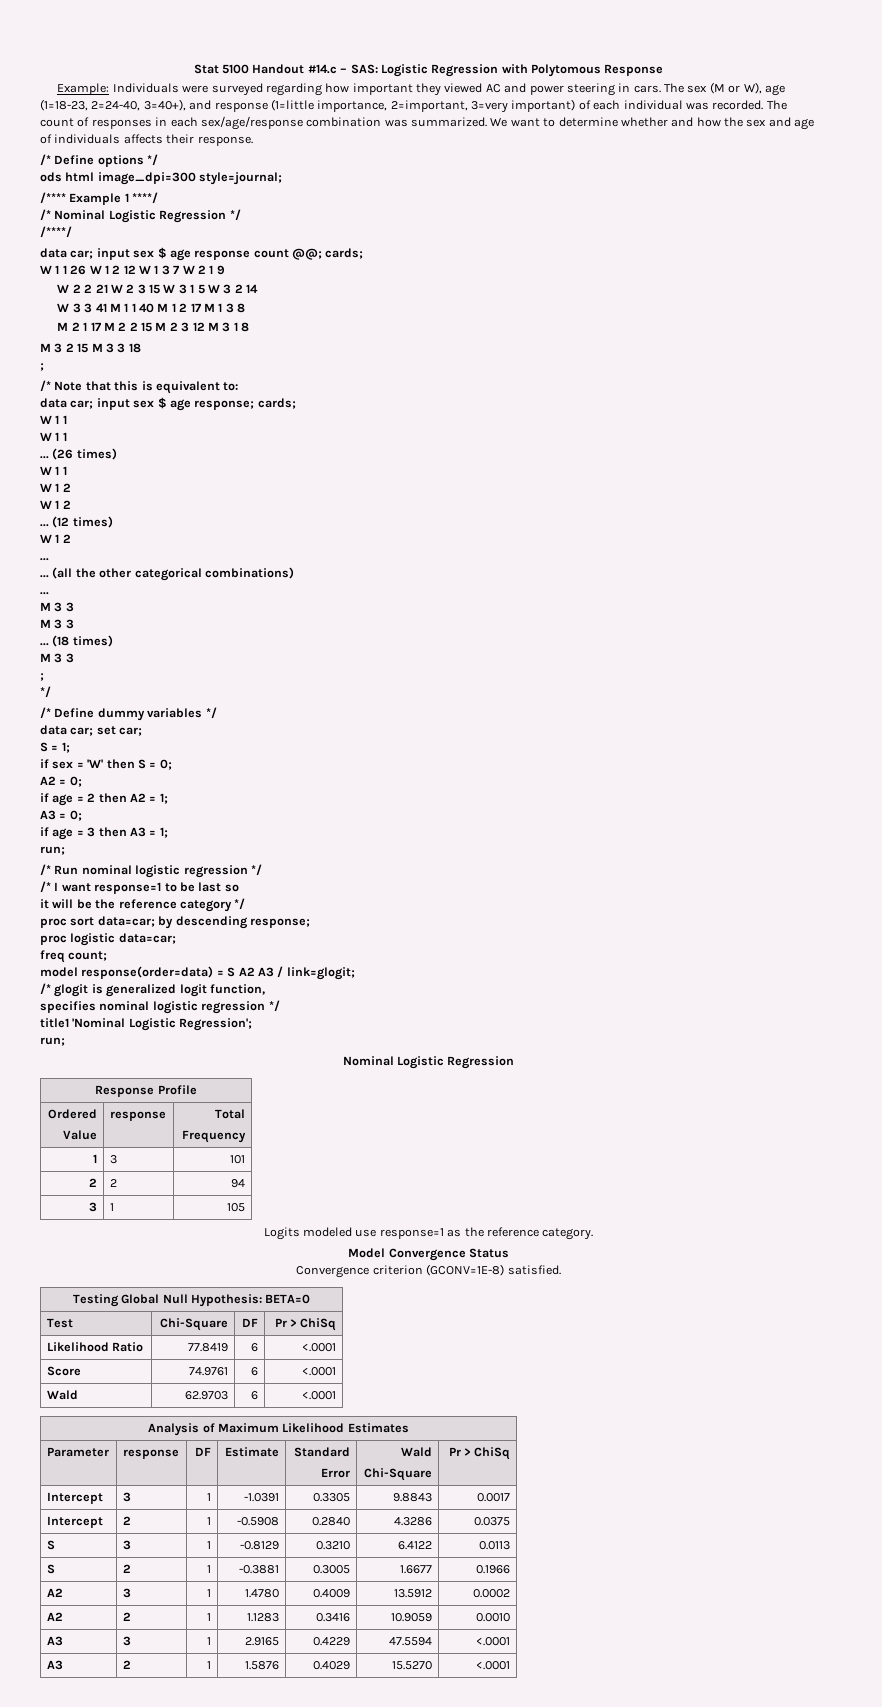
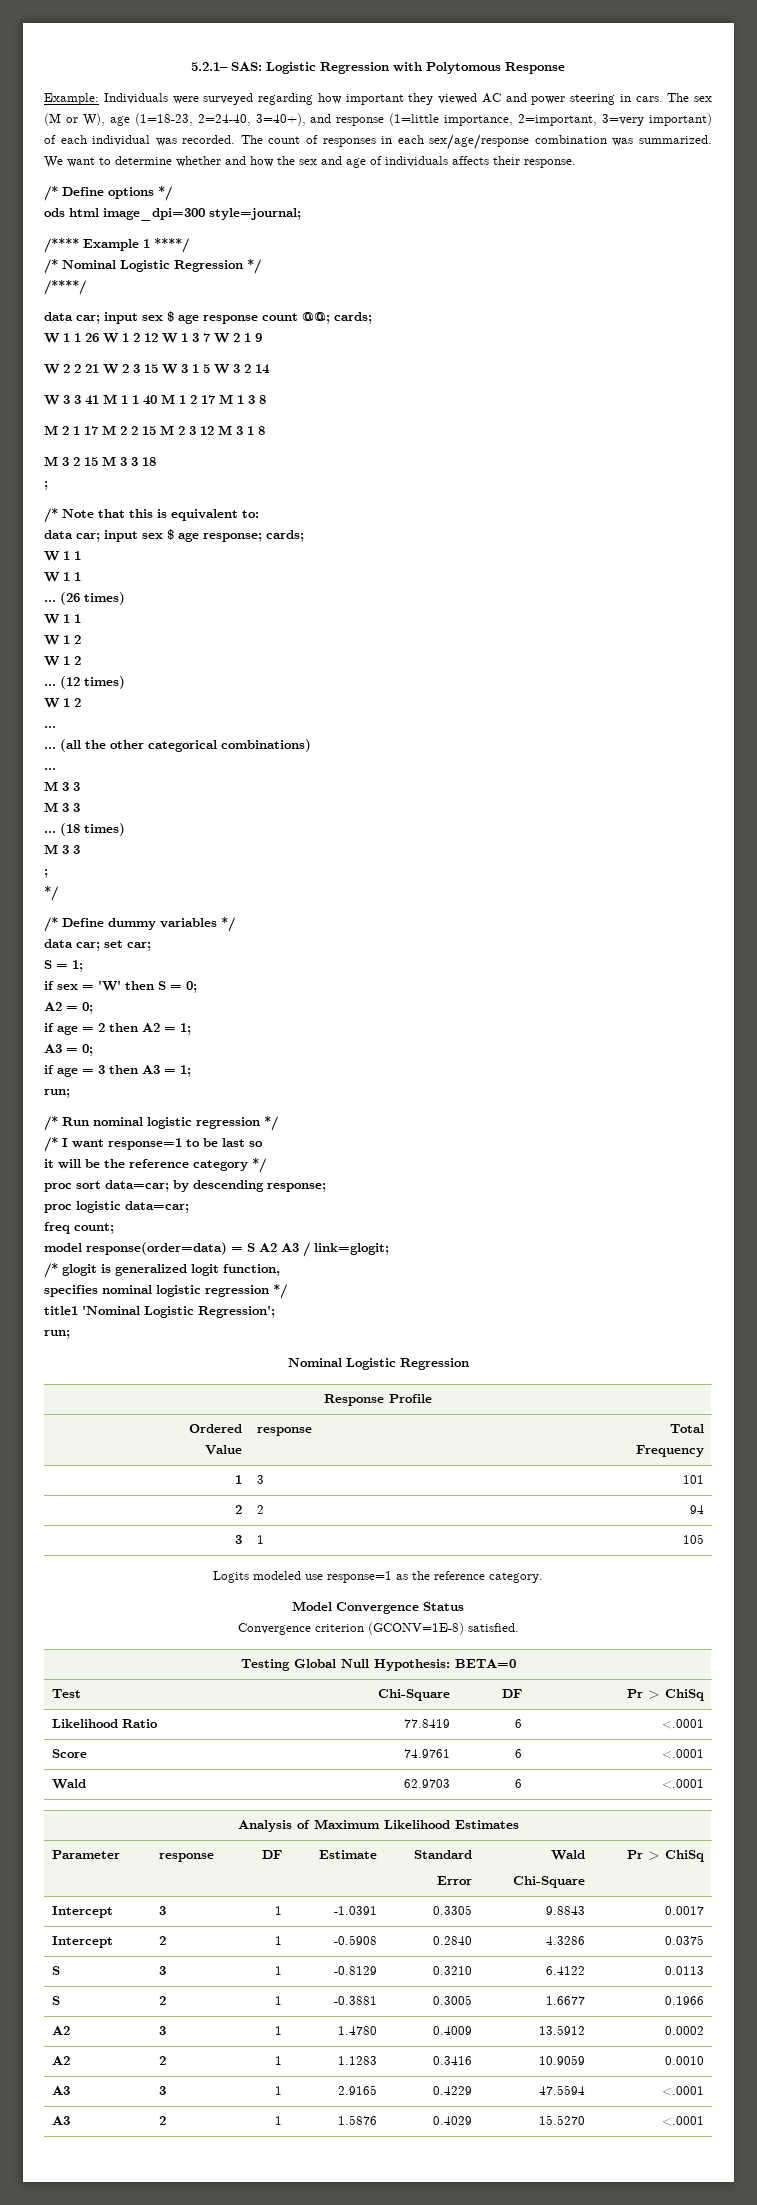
- Stat 5100 Handout #14.c – SAS: Logistic Regression with Polytomous Response
+ 5.2.1– SAS: Logistic Regression with Polytomous Response

